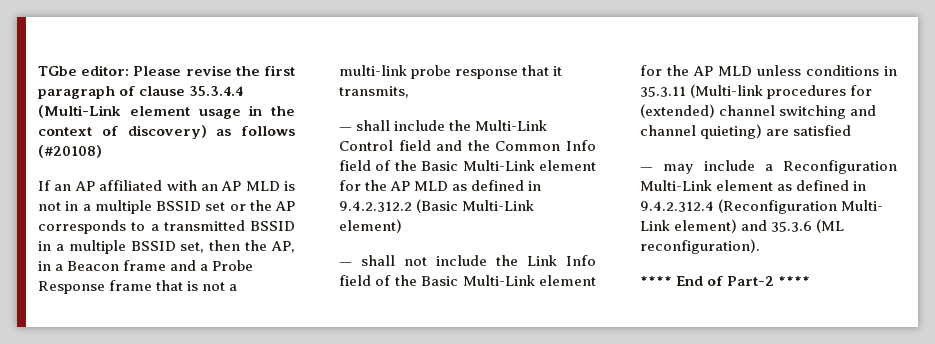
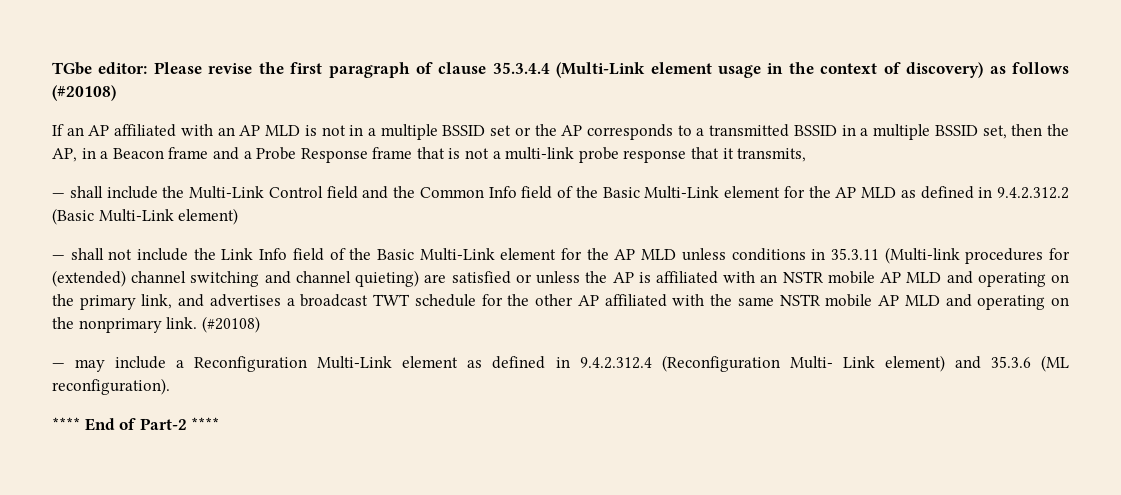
- — shall not include the Link Info field of the Basic Multi-Link element for the AP MLD unless conditions in 35.3.11 (Multi-link procedures for (extended) channel switching and channel quieting) are satisfied
+ — shall not include the Link Info field of the Basic Multi-Link element for the AP MLD unless conditions in 35.3.11 (Multi-link procedures for (extended) channel switching and channel quieting) are satisfied or unless the AP is affiliated with an NSTR mobile AP MLD and operating on the primary link, and advertises a broadcast TWT schedule for the other AP affiliated with the same NSTR mobile AP MLD and operating on the nonprimary link. (#20108)

